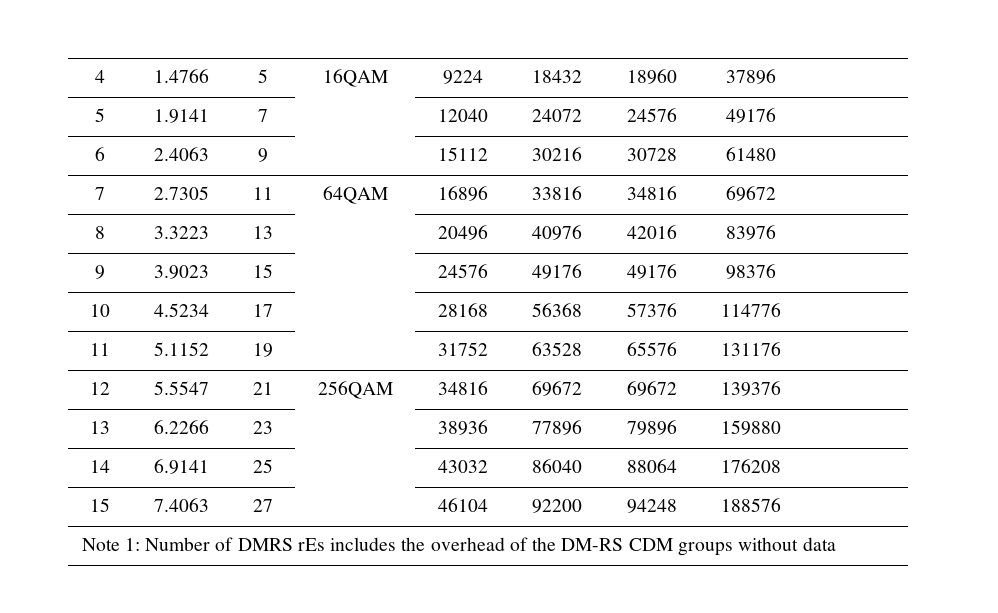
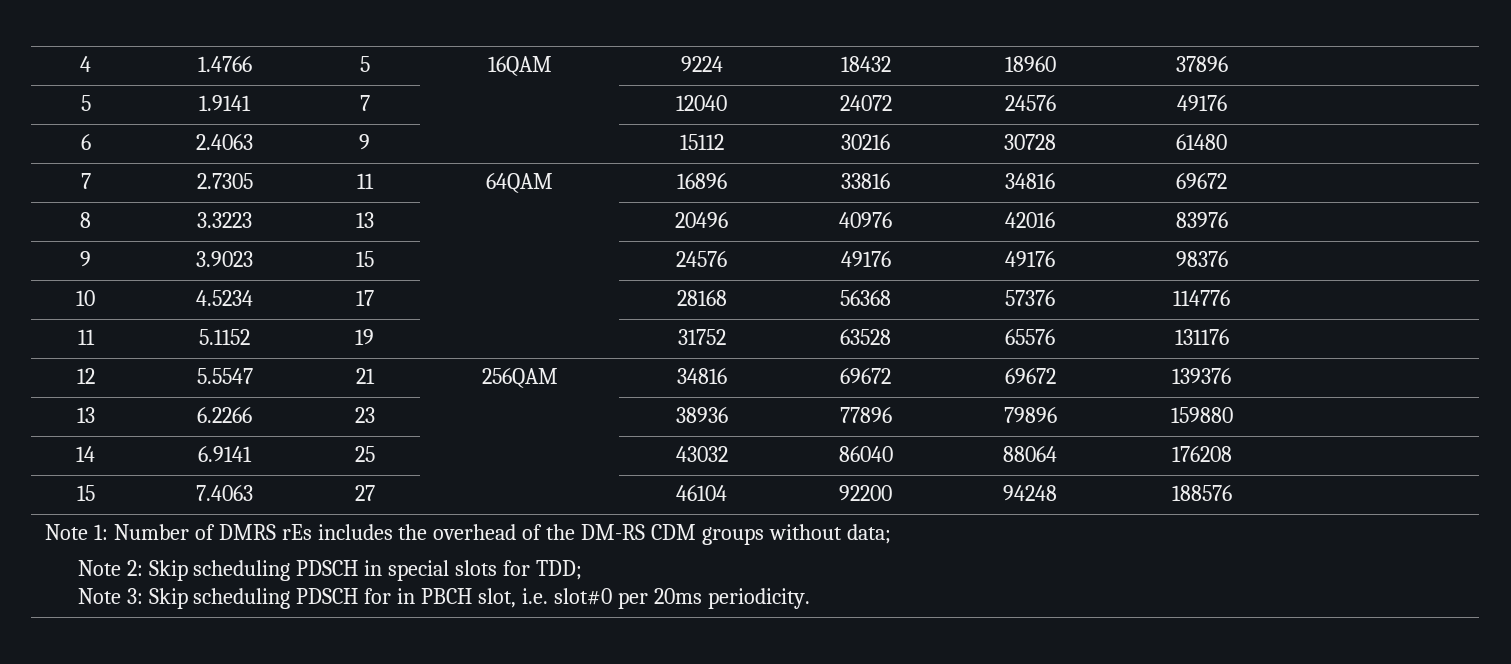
- Note 1: Number of DMRS rEs includes the overhead of the DM-RS CDM groups without data
+ Note 1: Number of DMRS rEs includes the overhead of the DM-RS CDM groups without data;
+ Note 2: Skip scheduling PDSCH in special slots for TDD;
+ Note 3: Skip scheduling PDSCH for in PBCH slot, i.e. slot#0 per 20ms periodicity.

